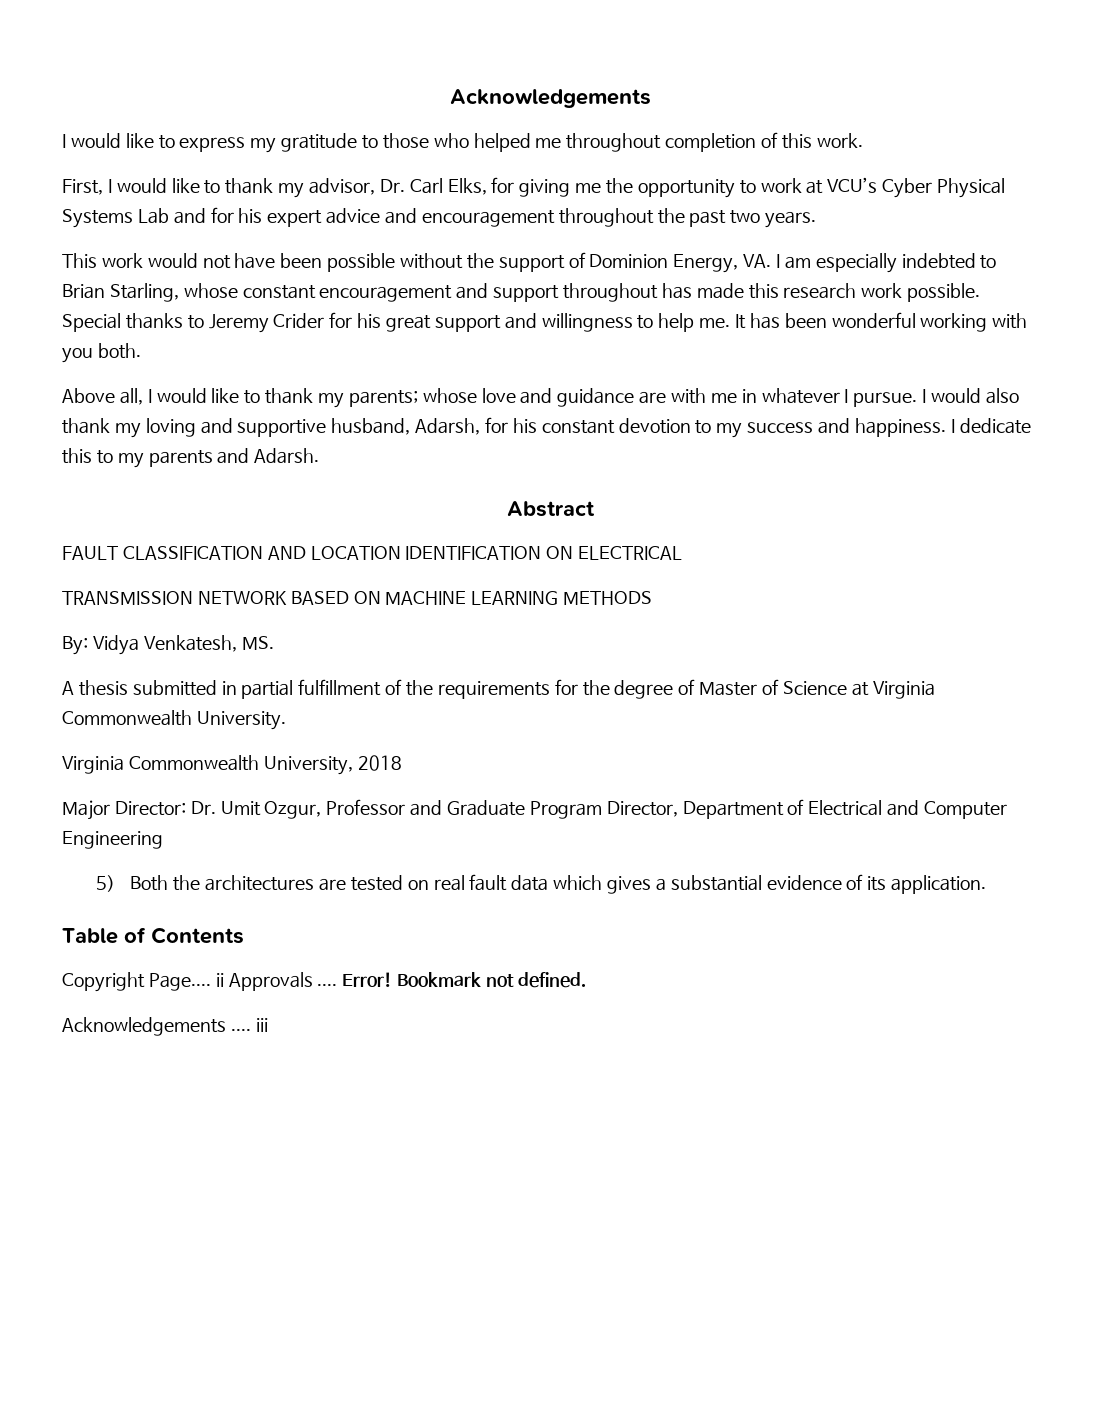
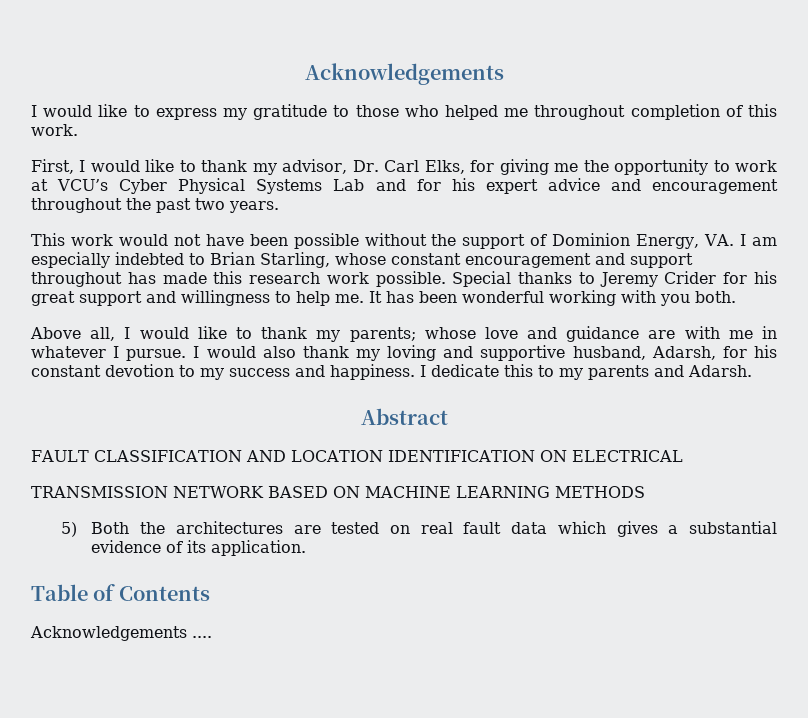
- By: Vidya Venkatesh, MS.
- A thesis submitted in partial fulfillment of the requirements for the degree of Master of Science at Virginia Commonwealth University.
- Virginia Commonwealth University, 2018
- Major Director: Dr. Umit Ozgur, Professor and Graduate Program Director, Department of Electrical and Computer Engineering
- Copyright Page.... ii Approvals .... Error! Bookmark not defined.
- Acknowledgements .... iii
+ Acknowledgements ....

